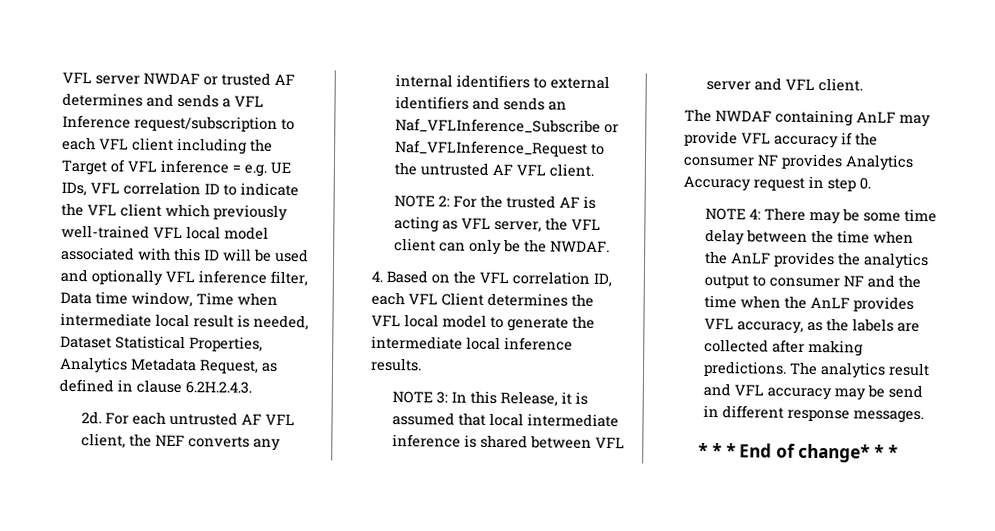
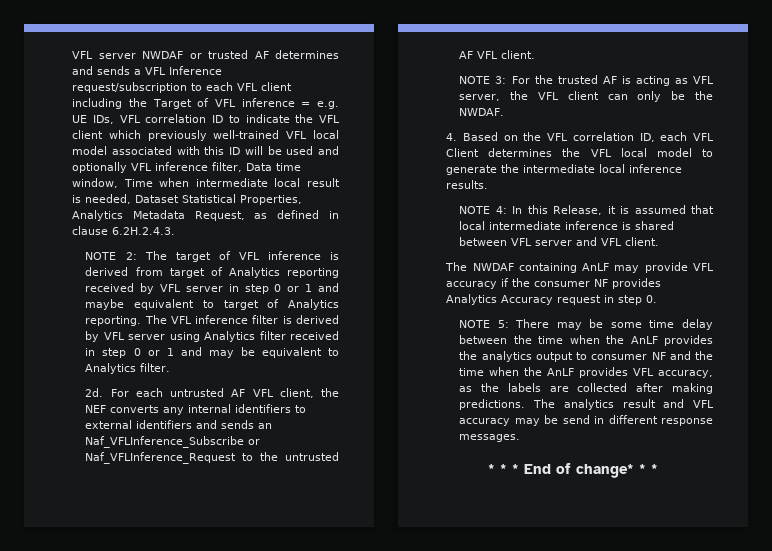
+ NOTE 2: The target of VFL inference is derived from target of Analytics reporting received by VFL server in step 0 or 1 and maybe equivalent to target of Analytics reporting. The VFL inference filter is derived by VFL server using Analytics filter received in step 0 or 1 and may be equivalent to Analytics filter.
- NOTE 2: For the trusted AF is acting as VFL server, the VFL client can only be the NWDAF.
+ NOTE 3: For the trusted AF is acting as VFL server, the VFL client can only be the NWDAF.
- NOTE 3: In this Release, it is assumed that local intermediate inference is shared between VFL server and VFL client.
+ NOTE 4: In this Release, it is assumed that local intermediate inference is shared between VFL server and VFL client.
- NOTE 4: There may be some time delay between the time when the AnLF provides the analytics output to consumer NF and the time when the AnLF provides VFL accuracy, as the labels are collected after making predictions.
+ NOTE 5: There may be some time delay between the time when the AnLF provides the analytics output to consumer NF and the time when the AnLF provides VFL accuracy, as the labels are collected after making predictions.

